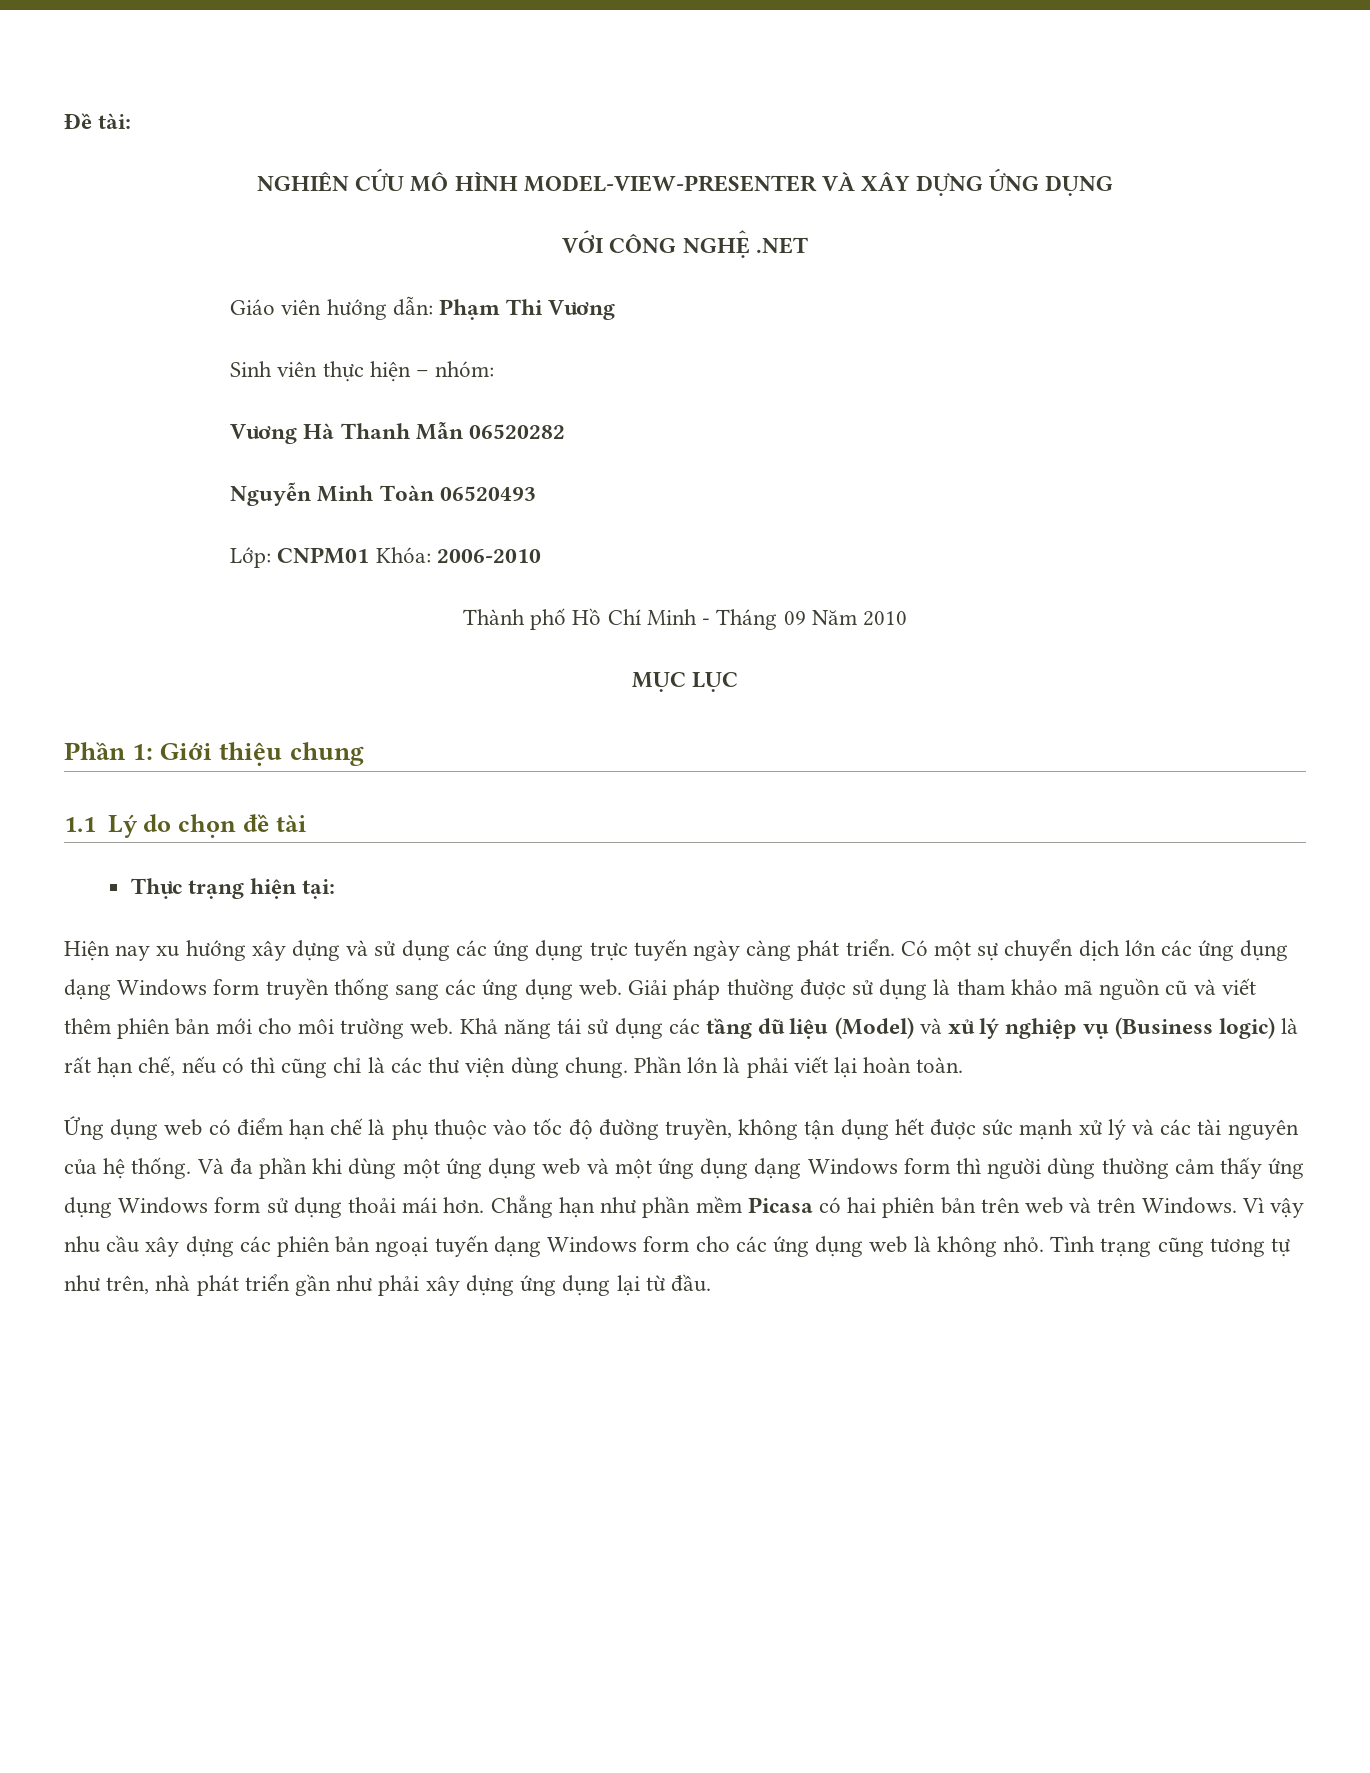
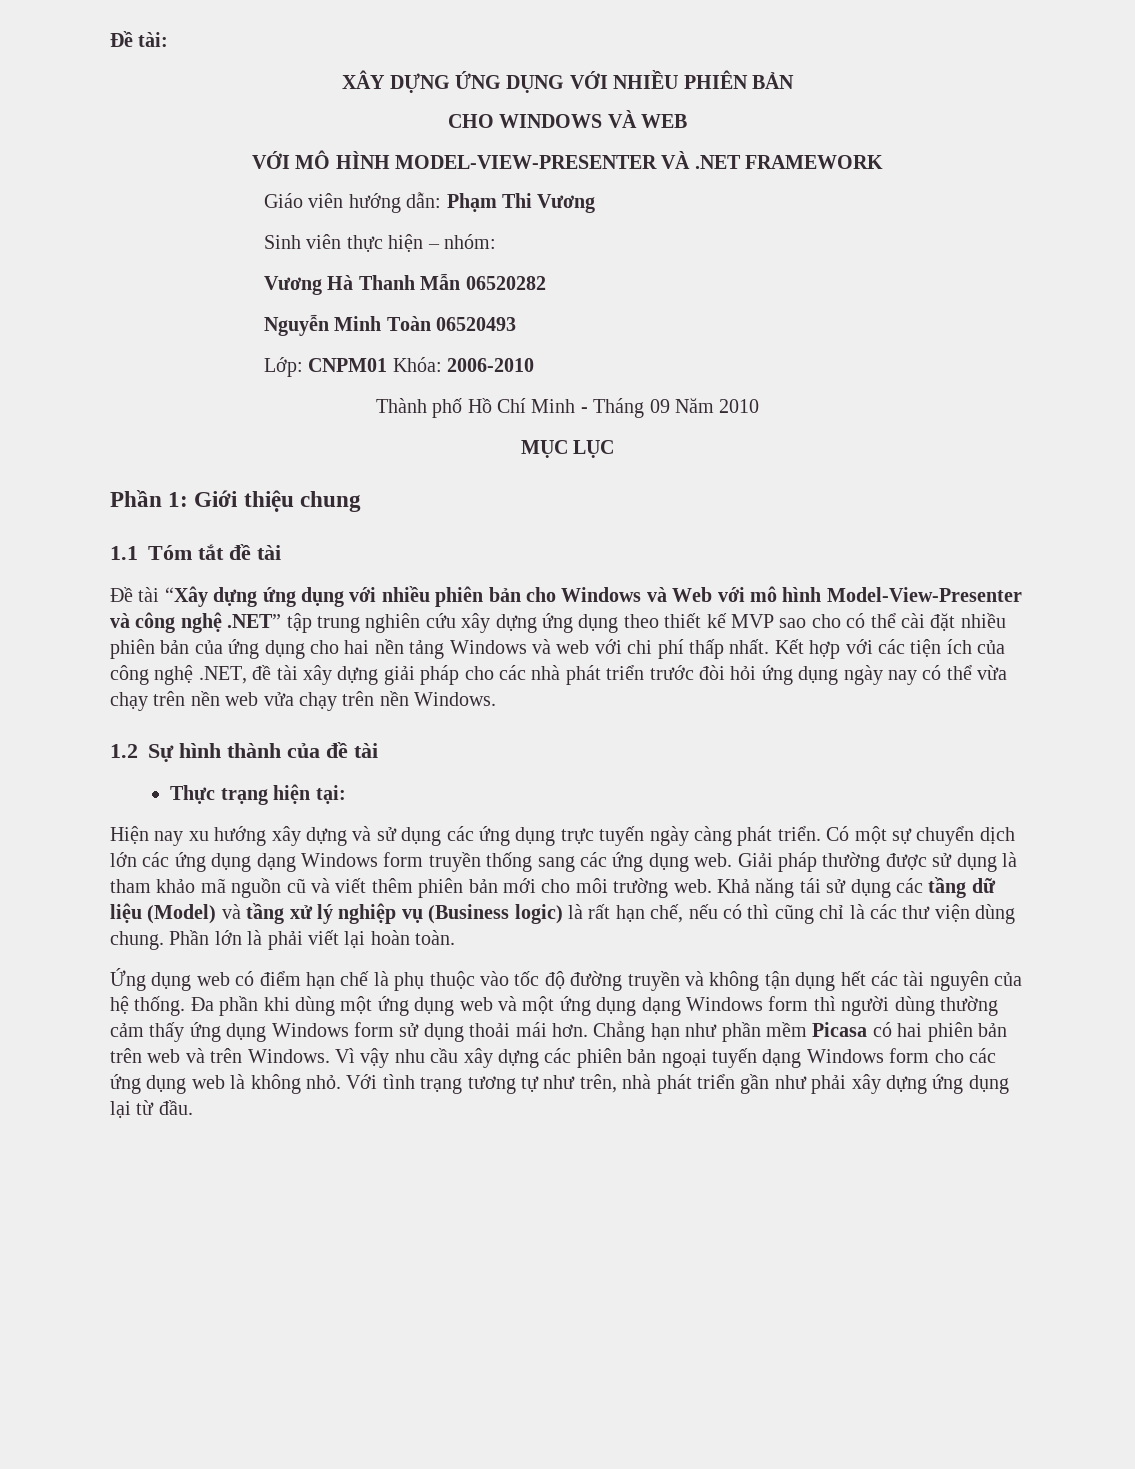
- NGHIÊN CỨU MÔ HÌNH MODEL-VIEW-PRESENTER VÀ XÂY DỰNG ỨNG DỤNG
- VỚI CÔNG NGHỆ .NET
+ XÂY DỰNG ỨNG DỤNG VỚI NHIỀU PHIÊN BẢN
+ CHO WINDOWS VÀ WEB
+ VỚI MÔ HÌNH MODEL-VIEW-PRESENTER VÀ .NET FRAMEWORK
- 1.1 Lý do chọn đề tài
+ 1.1 Tóm tắt đề tài
+ Đề tài “Xây dựng ứng dụng với nhiều phiên bản cho Windows và Web với mô hình Model-View-Presenter và công nghệ .NET” tập trung nghiên cứu xây dựng ứng dụng theo thiết kế MVP sao cho có thể cài đặt nhiều phiên bản của ứng dụng cho hai nền tảng Windows và web với chi phí thấp nhất. Kết hợp với các tiện ích của công nghệ .NET, đề tài xây dựng giải pháp cho các nhà phát triển trước đòi hỏi ứng dụng ngày nay có thể vừa chạy trên nền web vửa chạy trên nền Windows.
+ 1.2 Sự hình thành của đề tài
- Khả năng tái sử dụng các tầng dữ liệu (Model) và xử lý nghiệp vụ (Business logic) là rất hạn chế, nếu có thì cũng chỉ là các thư viện dùng chung.
+ Khả năng tái sử dụng các tầng dữ liệu (Model) và tầng xử lý nghiệp vụ (Business logic) là rất hạn chế, nếu có thì cũng chỉ là các thư viện dùng chung.
- Ứng dụng web có điểm hạn chế là phụ thuộc vào tốc độ đường truyền, không tận dụng hết được sức mạnh xử lý và các tài nguyên của hệ thống.
+ Ứng dụng web có điểm hạn chế là phụ thuộc vào tốc độ đường truyền và không tận dụng hết các tài nguyên của hệ thống.
- Và đa phần khi dùng một ứng dụng web và một ứng dụng dạng Windows form thì người dùng thường cảm thấy ứng dụng Windows form sử dụng thoải mái hơn.
+ Đa phần khi dùng một ứng dụng web và một ứng dụng dạng Windows form thì người dùng thường cảm thấy ứng dụng Windows form sử dụng thoải mái hơn.
- Tình trạng cũng tương tự như trên, nhà phát triển gần như phải xây dựng ứng dụng lại từ đầu.
+ Với tình trạng tương tự như trên, nhà phát triển gần như phải xây dựng ứng dụng lại từ đầu.

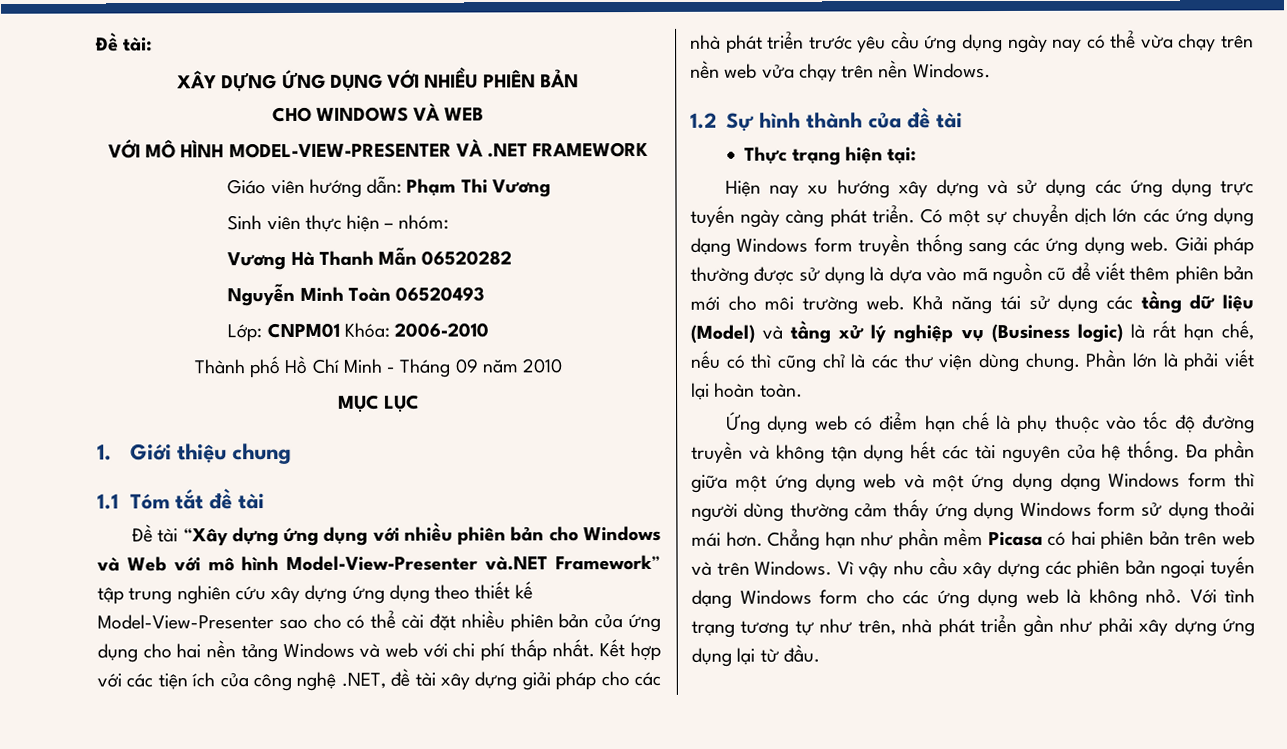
- Thành phố Hồ Chí Minh - Tháng 09 Năm 2010
+ Thành phố Hồ Chí Minh - Tháng 09 năm 2010
- Phần 1: Giới thiệu chung
+ 1. Giới thiệu chung
- Đề tài “Xây dựng ứng dụng với nhiều phiên bản cho Windows và Web với mô hình Model-View-Presenter và công nghệ .NET” tập trung nghiên cứu xây dựng ứng dụng theo thiết kế MVP sao cho có thể cài đặt nhiều phiên bản của ứng dụng cho hai nền tảng Windows và web với chi phí thấp nhất.
+ Đề tài “Xây dựng ứng dụng với nhiều phiên bản cho Windows và Web với mô hình Model-View-Presenter và.NET Framework” tập trung nghiên cứu xây dựng ứng dụng theo thiết kế Model-View-Presenter sao cho có thể cài đặt nhiều phiên bản của ứng dụng cho hai nền tảng Windows và web với chi phí thấp nhất.
- Kết hợp với các tiện ích của công nghệ .NET, đề tài xây dựng giải pháp cho các nhà phát triển trước đòi hỏi ứng dụng ngày nay có thể vừa chạy trên nền web vửa chạy trên nền Windows.
+ Kết hợp với các tiện ích của công nghệ .NET, đề tài xây dựng giải pháp cho các nhà phát triển trước yêu cầu ứng dụng ngày nay có thể vừa chạy trên nền web vửa chạy trên nền Windows.
- Giải pháp thường được sử dụng là tham khảo mã nguồn cũ và viết thêm phiên bản mới cho môi trường web.
+ Giải pháp thường được sử dụng là dựa vào mã nguồn cũ để viết thêm phiên bản mới cho môi trường web.
- Đa phần khi dùng một ứng dụng web và một ứng dụng dạng Windows form thì người dùng thường cảm thấy ứng dụng Windows form sử dụng thoải mái hơn.
+ Đa phần giữa một ứng dụng web và một ứng dụng dạng Windows form thì người dùng thường cảm thấy ứng dụng Windows form sử dụng thoải mái hơn.

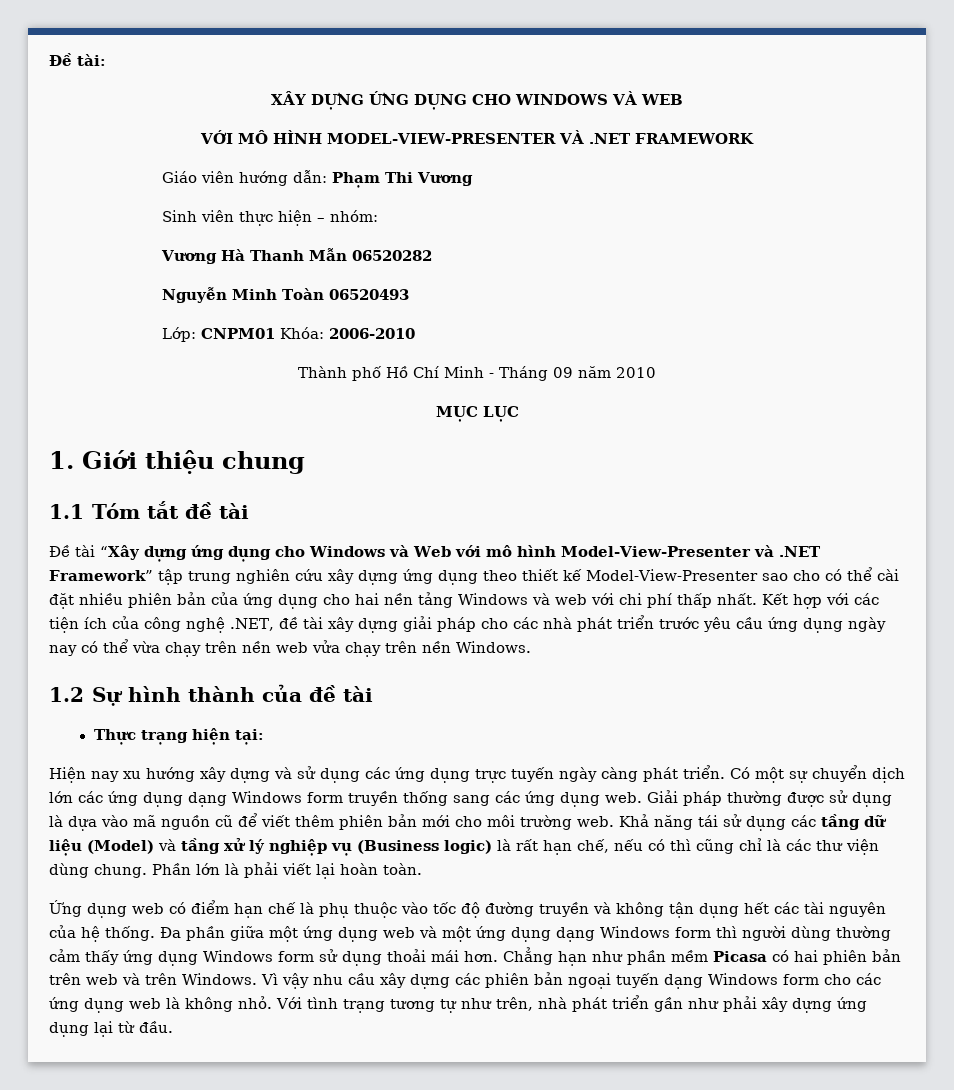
- XÂY DỰNG ỨNG DỤNG VỚI NHIỀU PHIÊN BẢN
- CHO WINDOWS VÀ WEB
+ XÂY DỰNG ỨNG DỤNG CHO WINDOWS VÀ WEB
- Đề tài “Xây dựng ứng dụng với nhiều phiên bản cho Windows và Web với mô hình Model-View-Presenter và.NET Framework” tập trung nghiên cứu xây dựng ứng dụng theo thiết kế Model-View-Presenter sao cho có thể cài đặt nhiều phiên bản của ứng dụng cho hai nền tảng Windows và web với chi phí thấp nhất.
+ Đề tài “Xây dựng ứng dụng cho Windows và Web với mô hình Model-View-Presenter và .NET Framework” tập trung nghiên cứu xây dựng ứng dụng theo thiết kế Model-View-Presenter sao cho có thể cài đặt nhiều phiên bản của ứng dụng cho hai nền tảng Windows và web với chi phí thấp nhất.

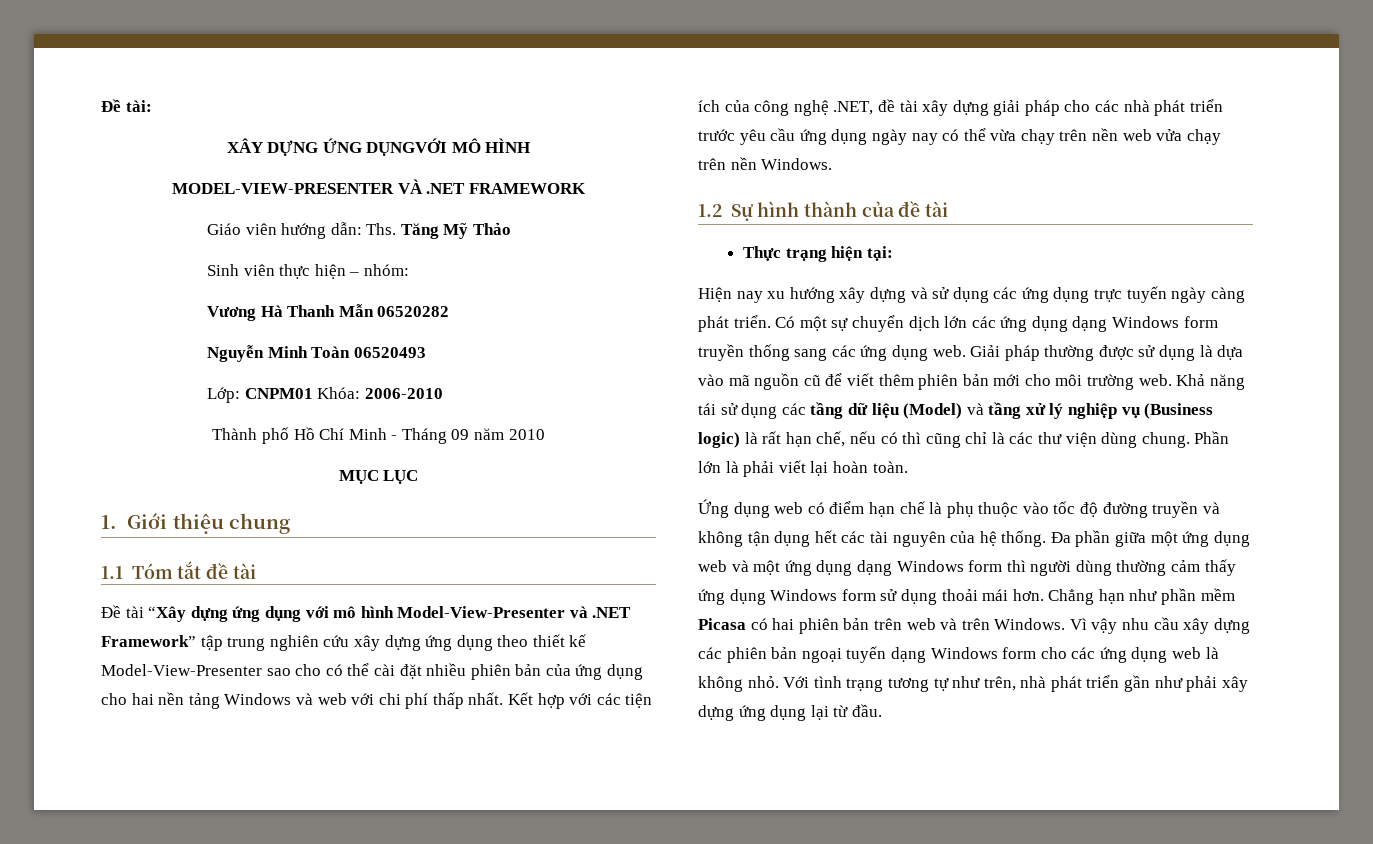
- XÂY DỰNG ỨNG DỤNG CHO WINDOWS VÀ WEB
- VỚI MÔ HÌNH MODEL-VIEW-PRESENTER VÀ .NET FRAMEWORK
+ XÂY DỰNG ỨNG DỤNGVỚI MÔ HÌNH
+ MODEL-VIEW-PRESENTER VÀ .NET FRAMEWORK
- Giáo viên hướng dẫn: Phạm Thi Vương
+ Giáo viên hướng dẫn: Ths. Tăng Mỹ Thảo
- Đề tài “Xây dựng ứng dụng cho Windows và Web với mô hình Model-View-Presenter và .NET Framework” tập trung nghiên cứu xây dựng ứng dụng theo thiết kế Model-View-Presenter sao cho có thể cài đặt nhiều phiên bản của ứng dụng cho hai nền tảng Windows và web với chi phí thấp nhất.
+ Đề tài “Xây dựng ứng dụng với mô hình Model-View-Presenter và .NET Framework” tập trung nghiên cứu xây dựng ứng dụng theo thiết kế Model-View-Presenter sao cho có thể cài đặt nhiều phiên bản của ứng dụng cho hai nền tảng Windows và web với chi phí thấp nhất.

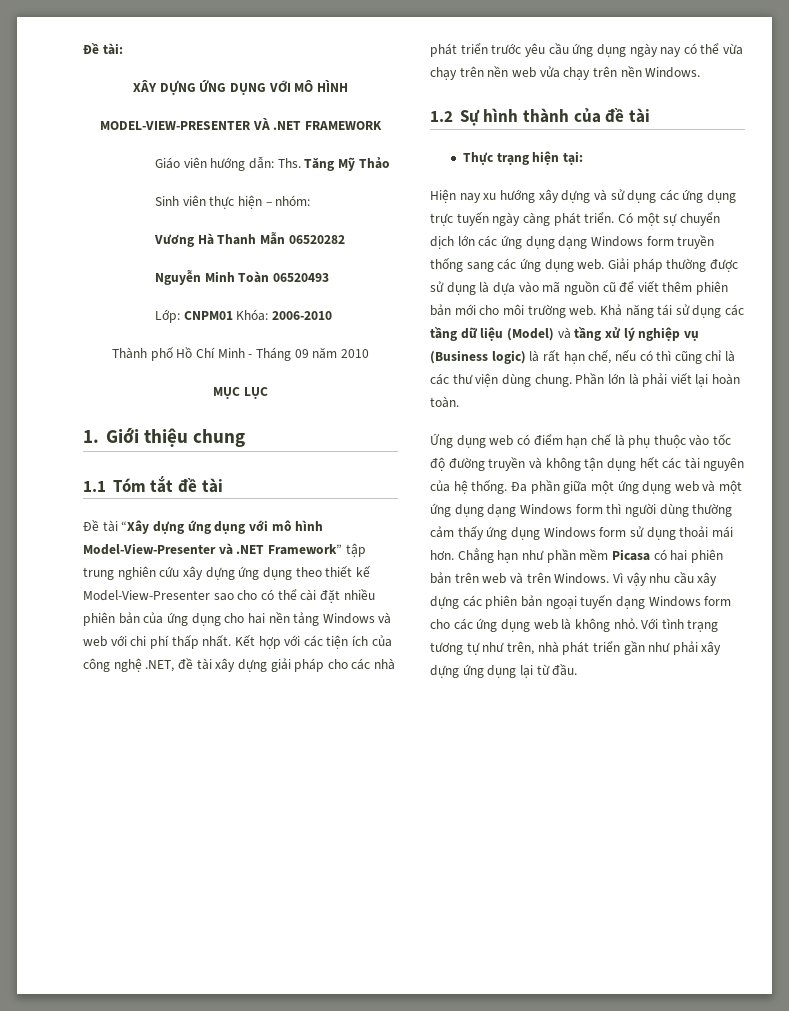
- XÂY DỰNG ỨNG DỤNGVỚI MÔ HÌNH
+ XÂY DỰNG ỨNG DỤNG VỚI MÔ HÌNH

